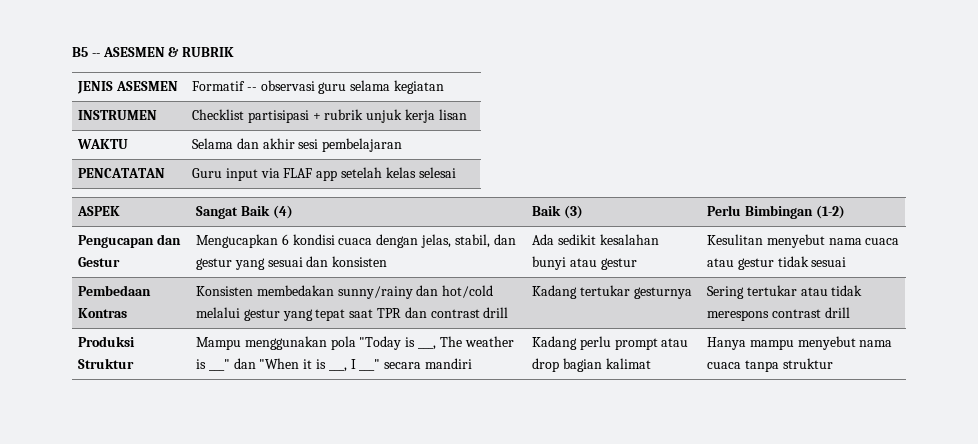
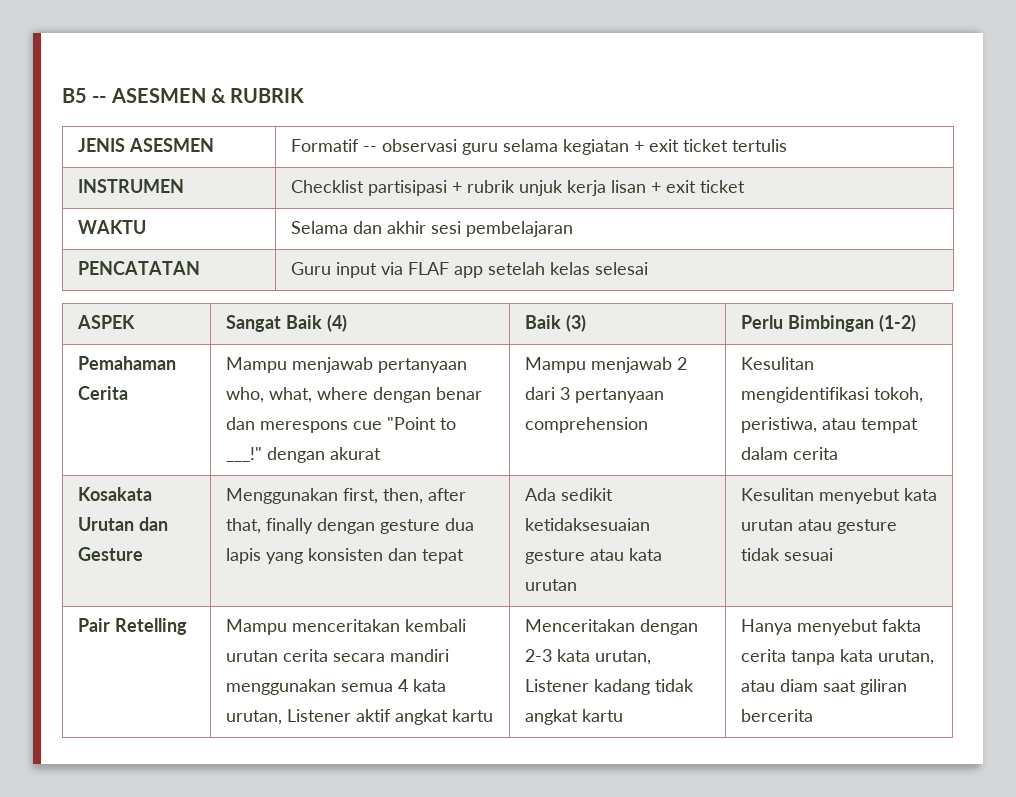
- JENIS ASESMEN | Formatif -- observasi guru selama kegiatan
+ JENIS ASESMEN | Formatif -- observasi guru selama kegiatan + exit ticket tertulis
- INSTRUMEN | Checklist partisipasi + rubrik unjuk kerja lisan
+ INSTRUMEN | Checklist partisipasi + rubrik unjuk kerja lisan + exit ticket
- Pengucapan dan Gestur | Mengucapkan 6 kondisi cuaca dengan jelas, stabil, dan gestur yang sesuai dan konsisten | Ada sedikit kesalahan bunyi atau gestur | Kesulitan menyebut nama cuaca atau gestur tidak sesuai
- Pembedaan Kontras | Konsisten membedakan sunny/rainy dan hot/cold melalui gestur yang tepat saat TPR dan contrast drill | Kadang tertukar gesturnya | Sering tertukar atau tidak merespons contrast drill
- Produksi Struktur | Mampu menggunakan pola "Today is ___, The weather is ___" dan "When it is ___, I ___" secara mandiri | Kadang perlu prompt atau drop bagian kalimat | Hanya mampu menyebut nama cuaca tanpa struktur
+ Pemahaman Cerita | Mampu menjawab pertanyaan who, what, where dengan benar dan merespons cue "Point to ___!" dengan akurat | Mampu menjawab 2 dari 3 pertanyaan comprehension | Kesulitan mengidentifikasi tokoh, peristiwa, atau tempat dalam cerita
+ Kosakata Urutan dan Gesture | Menggunakan first, then, after that, finally dengan gesture dua lapis yang konsisten dan tepat | Ada sedikit ketidaksesuaian gesture atau kata urutan | Kesulitan menyebut kata urutan atau gesture tidak sesuai
+ Pair Retelling | Mampu menceritakan kembali urutan cerita secara mandiri menggunakan semua 4 kata urutan, Listener aktif angkat kartu | Menceritakan dengan 2-3 kata urutan, Listener kadang tidak angkat kartu | Hanya menyebut fakta cerita tanpa kata urutan, atau diam saat giliran bercerita

